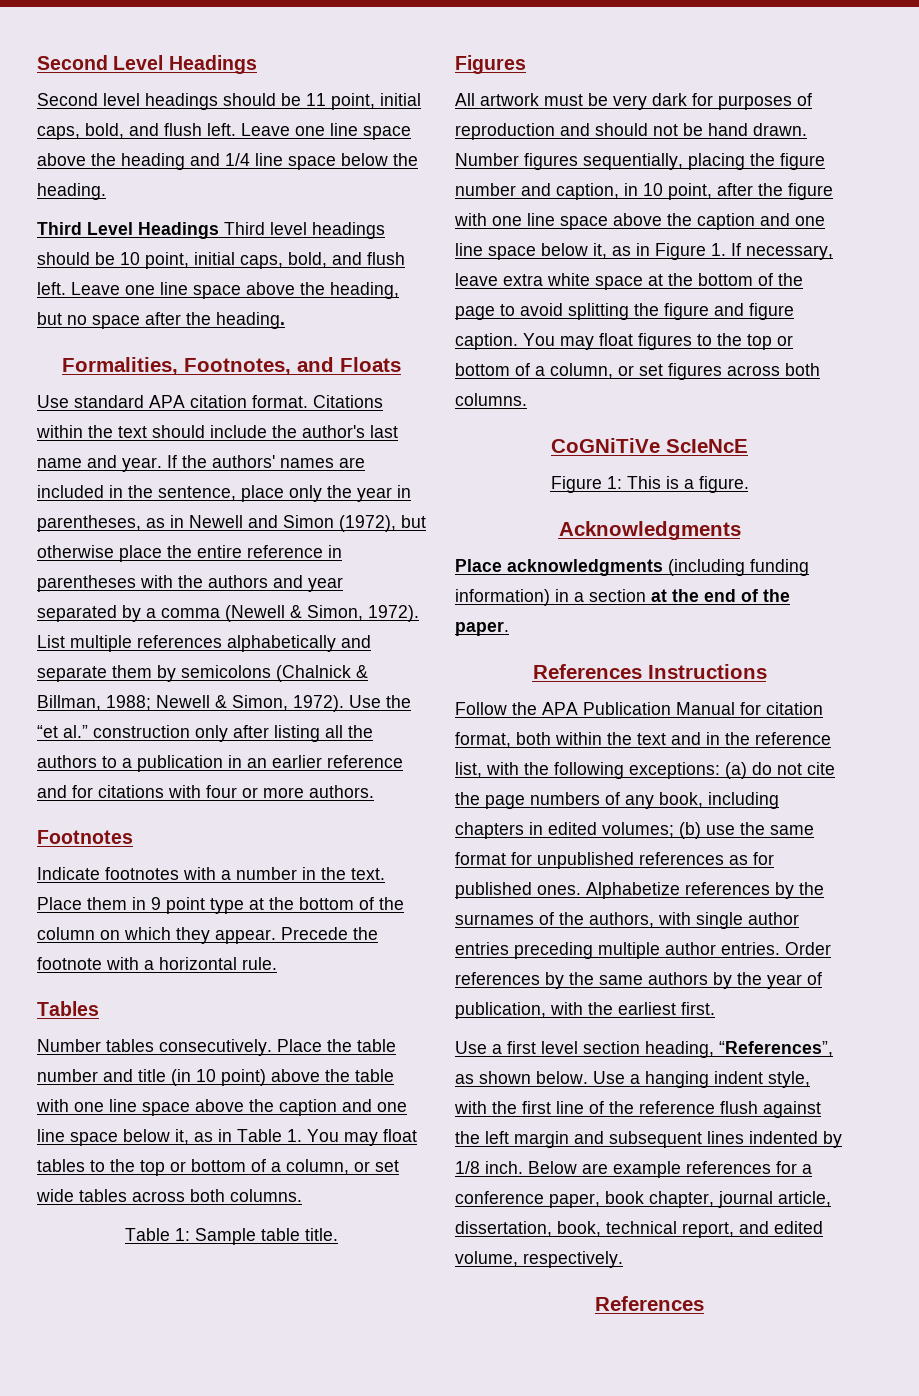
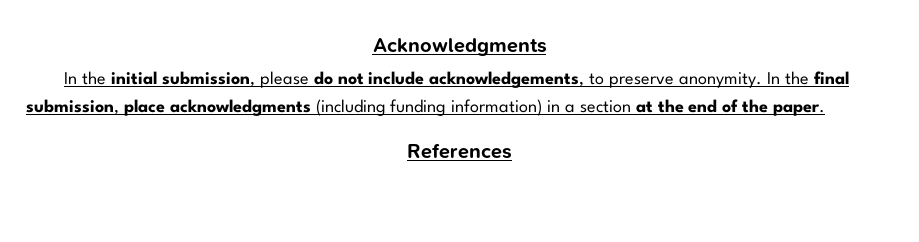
- Second Level Headings
- Second level headings should be 11 point, initial caps, bold, and flush left. Leave one line space above the heading and 1/4 line space below the heading.
- Third Level Headings Third level headings should be 10 point, initial caps, bold, and flush left. Leave one line space above the heading, but no space after the heading.
- Formalities, Footnotes, and Floats
- Use standard APA citation format. Citations within the text should include the author's last name and year. If the authors' names are included in the sentence, place only the year in parentheses, as in Newell and Simon (1972), but otherwise place the entire reference in parentheses with the authors and year separated by a comma (Newell & Simon, 1972). List multiple references alphabetically and separate them by semicolons (Chalnick & Billman, 1988; Newell & Simon, 1972). Use the “et al.” construction only after listing all the authors to a publication in an earlier reference and for citations with four or more authors.
- Footnotes
- Indicate footnotes with a number in the text. Place them in 9 point type at the bottom of the column on which they appear. Precede the footnote with a horizontal rule.
- Tables
- Number tables consecutively. Place the table number and title (in 10 point) above the table with one line space above the caption and one line space below it, as in Table 1. You may float tables to the top or bottom of a column, or set wide tables across both columns.
- Table 1: Sample table title.
- Figures
- All artwork must be very dark for purposes of reproduction and should not be hand drawn. Number figures sequentially, placing the figure number and caption, in 10 point, after the figure with one line space above the caption and one line space below it, as in Figure 1. If necessary, leave extra white space at the bottom of the page to avoid splitting the figure and figure caption. You may float figures to the top or bottom of a column, or set figures across both columns.
- CoGNiTiVe ScIeNcE
- Figure 1: This is a figure.
  Acknowledgments
- Place acknowledgments (including funding information) in a section at the end of the paper.
+ In the initial submission, please do not include acknowledgements, to preserve anonymity. In the final submission, place acknowledgments (including funding information) in a section at the end of the paper.
- References Instructions
- Follow the APA Publication Manual for citation format, both within the text and in the reference list, with the following exceptions: (a) do not cite the page numbers of any book, including chapters in edited volumes; (b) use the same format for unpublished references as for published ones. Alphabetize references by the surnames of the authors, with single author entries preceding multiple author entries. Order references by the same authors by the year of publication, with the earliest first.
- Use a first level section heading, “References”, as shown below. Use a hanging indent style, with the first line of the reference flush against the left margin and subsequent lines indented by 1/8 inch. Below are example references for a conference paper, book chapter, journal article, dissertation, book, technical report, and edited volume, respectively.

